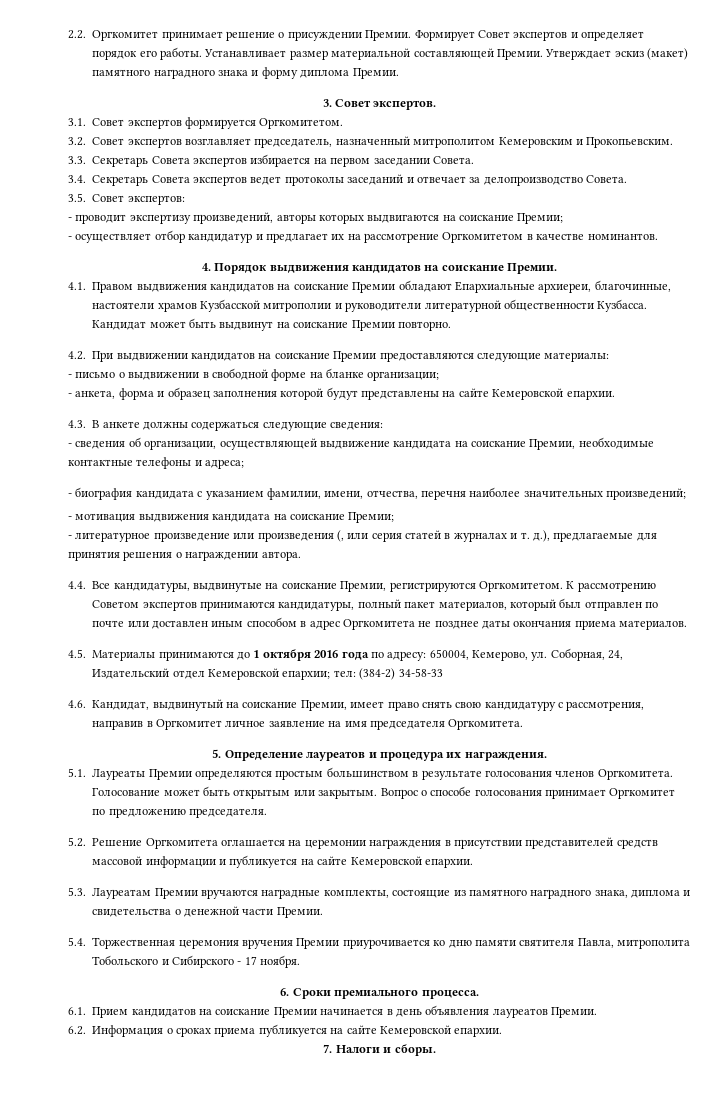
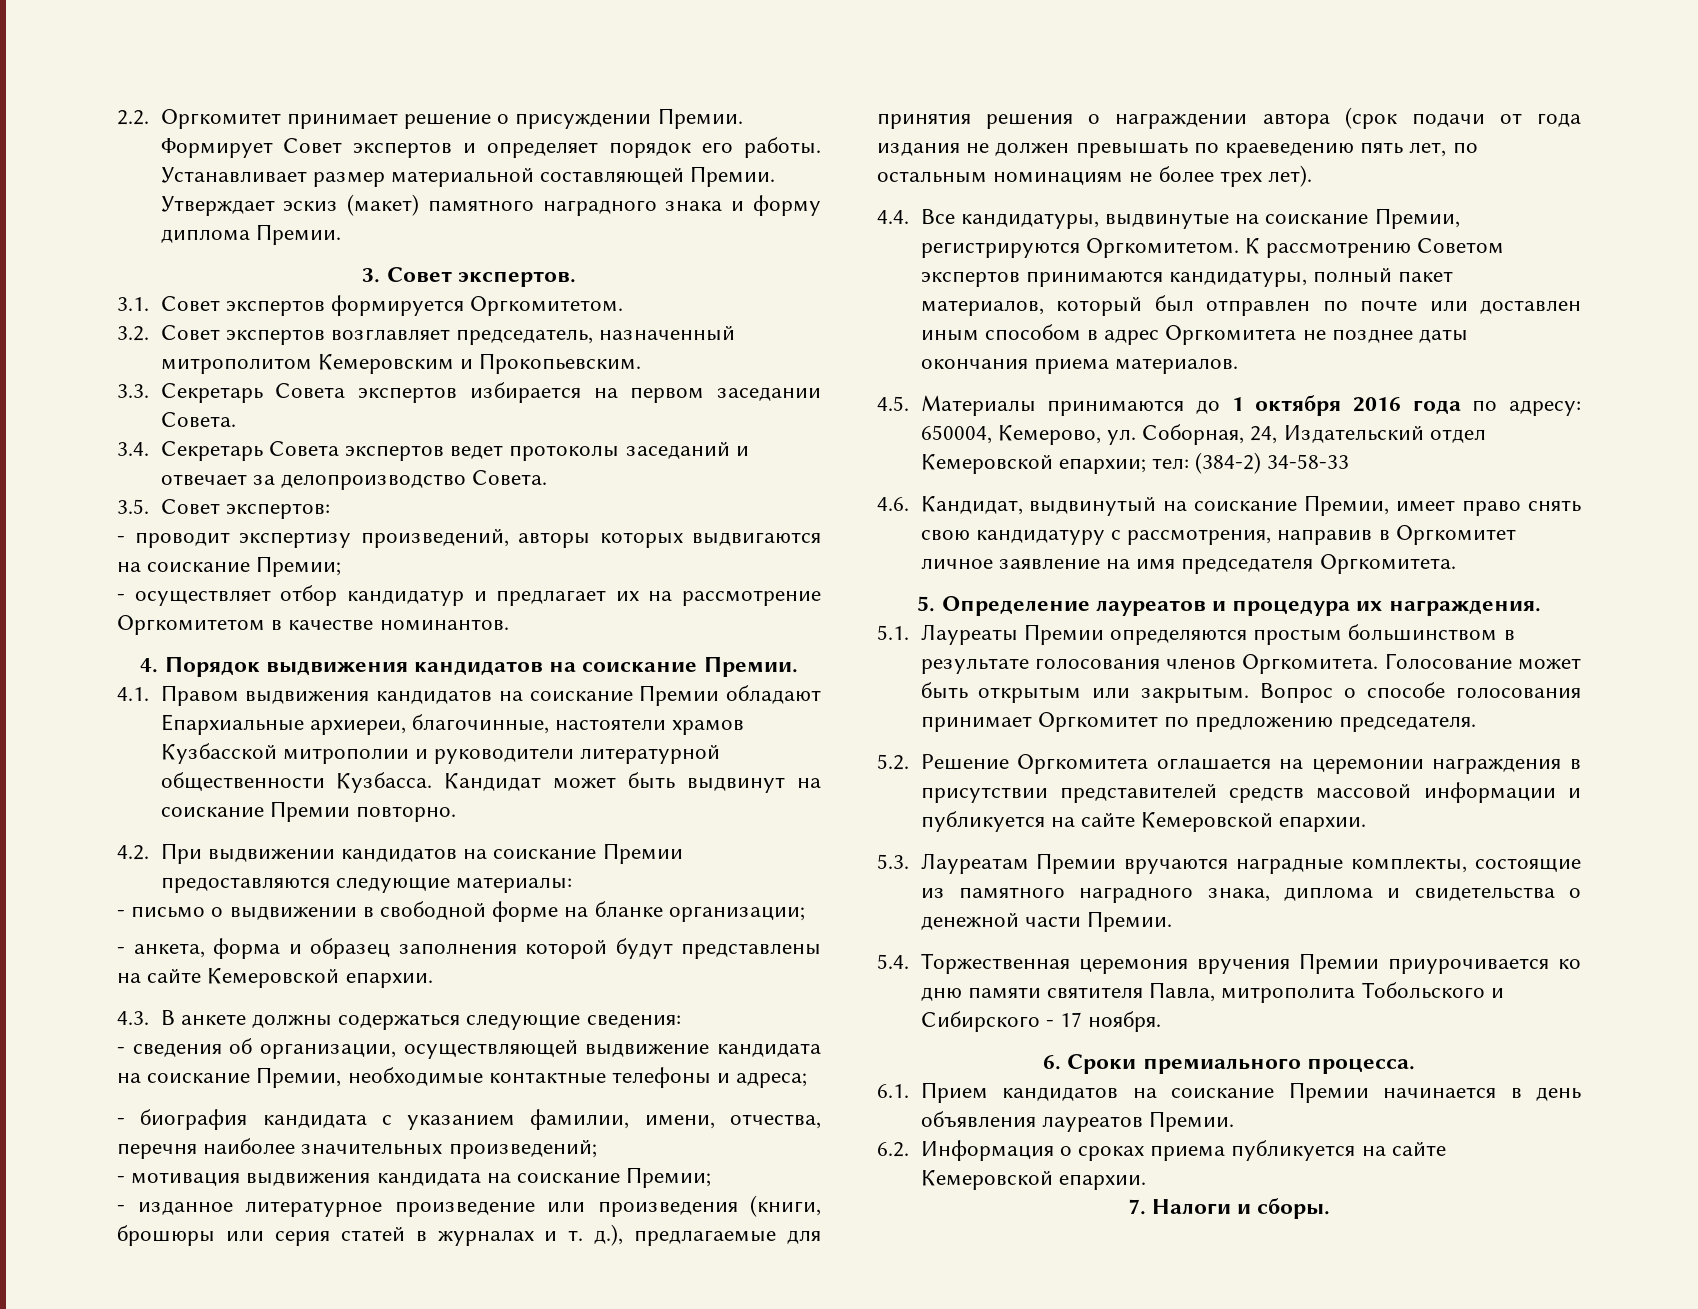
- - литературное произведение или произведения (, или серия статей в журналах и т. д.), предлагаемые для принятия решения о награждении автора.
+ - изданное литературное произведение или произведения (книги, брошюры или серия статей в журналах и т. д.), предлагаемые для принятия решения о награждении автора (срок подачи от года издания не должен превышать по краеведению пять лет, по остальным номинациям не более трех лет).

